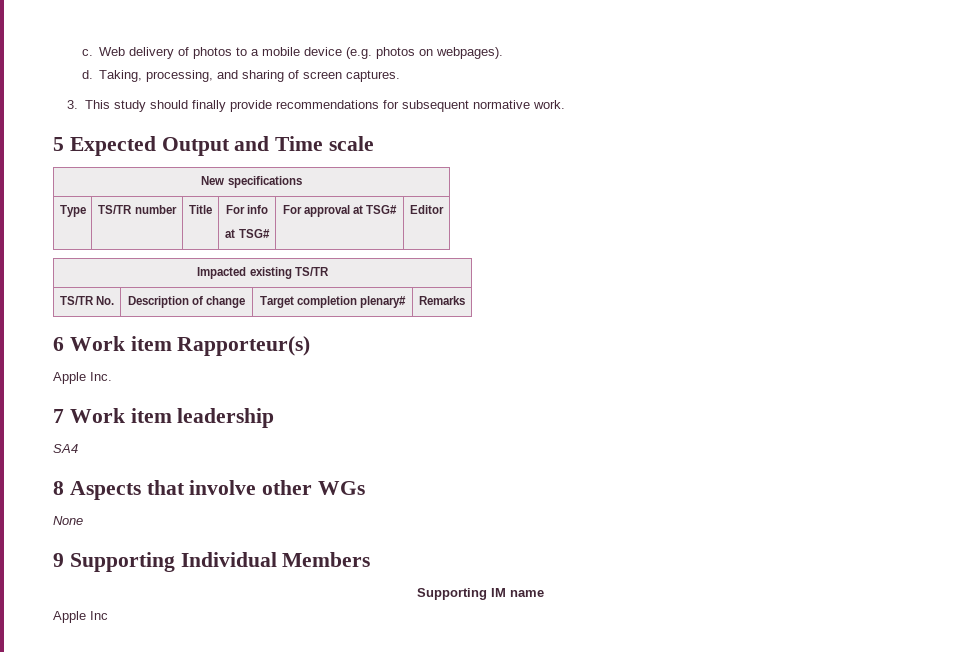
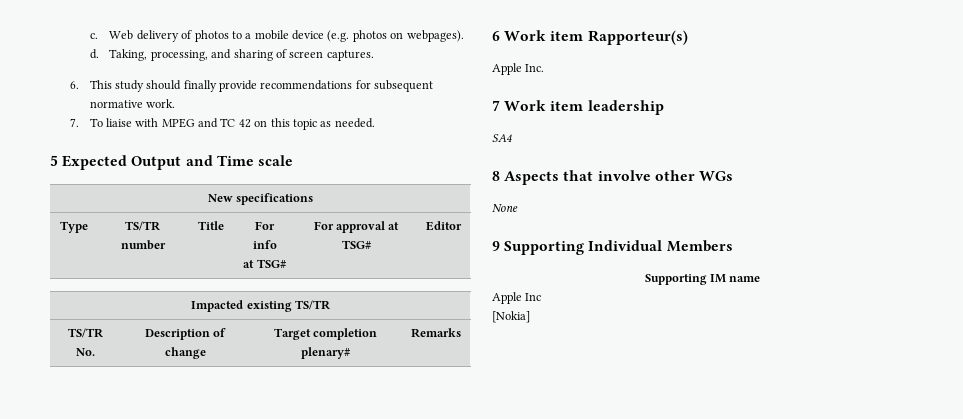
- 3. This study should finally provide recommendations for subsequent normative work.
+ 6. This study should finally provide recommendations for subsequent normative work.
+ 7. To liaise with MPEG and TC 42 on this topic as needed.
+ [Nokia]

